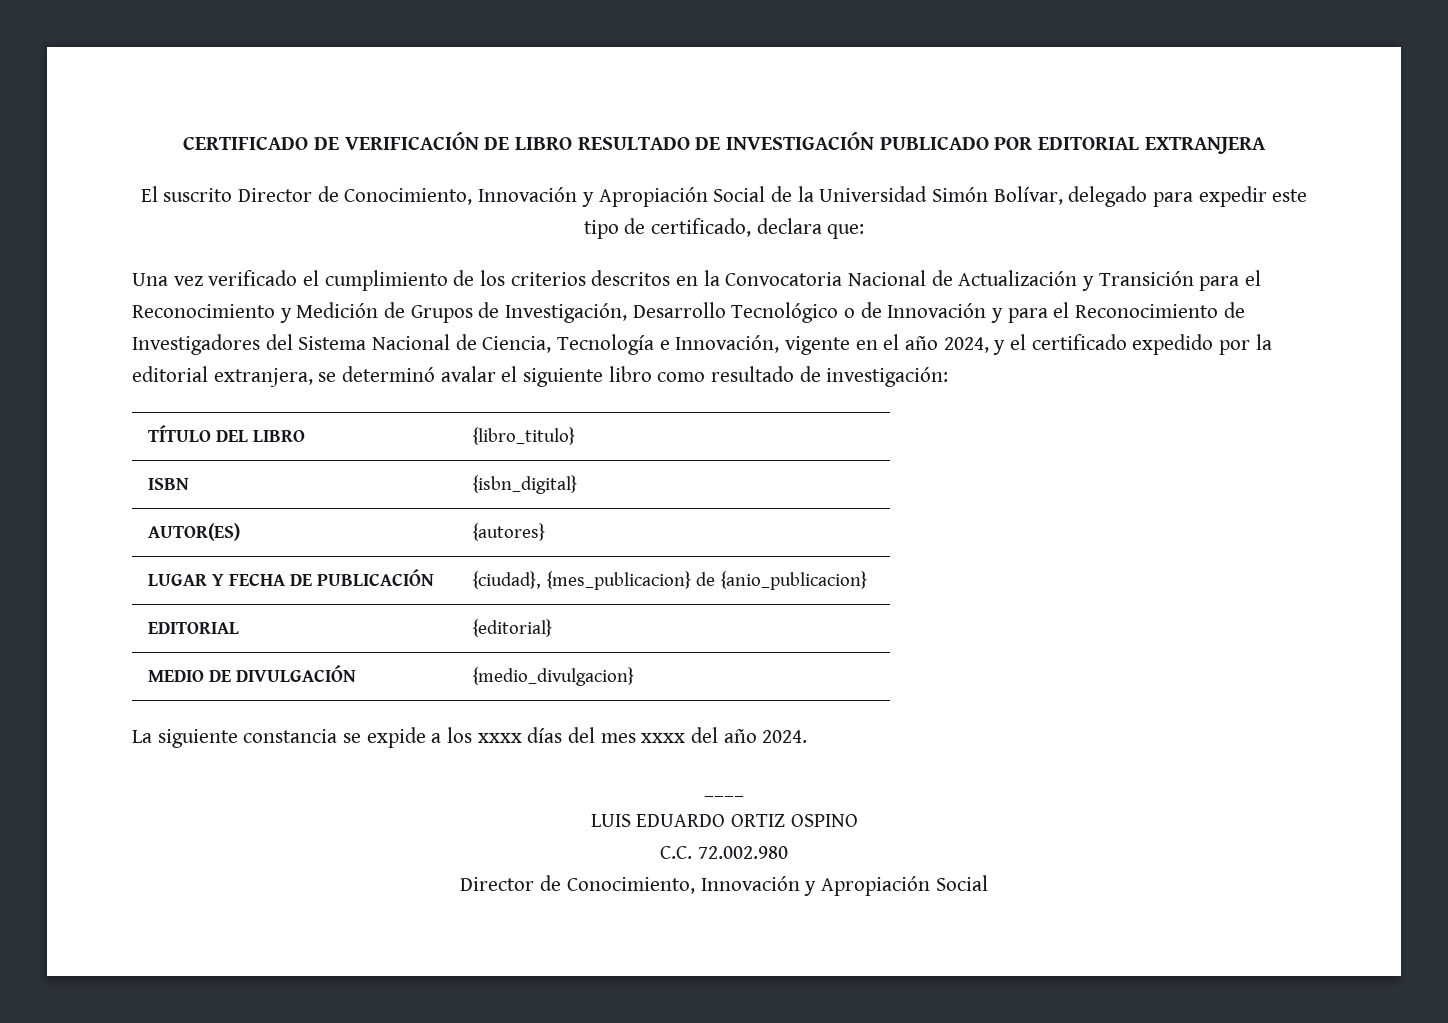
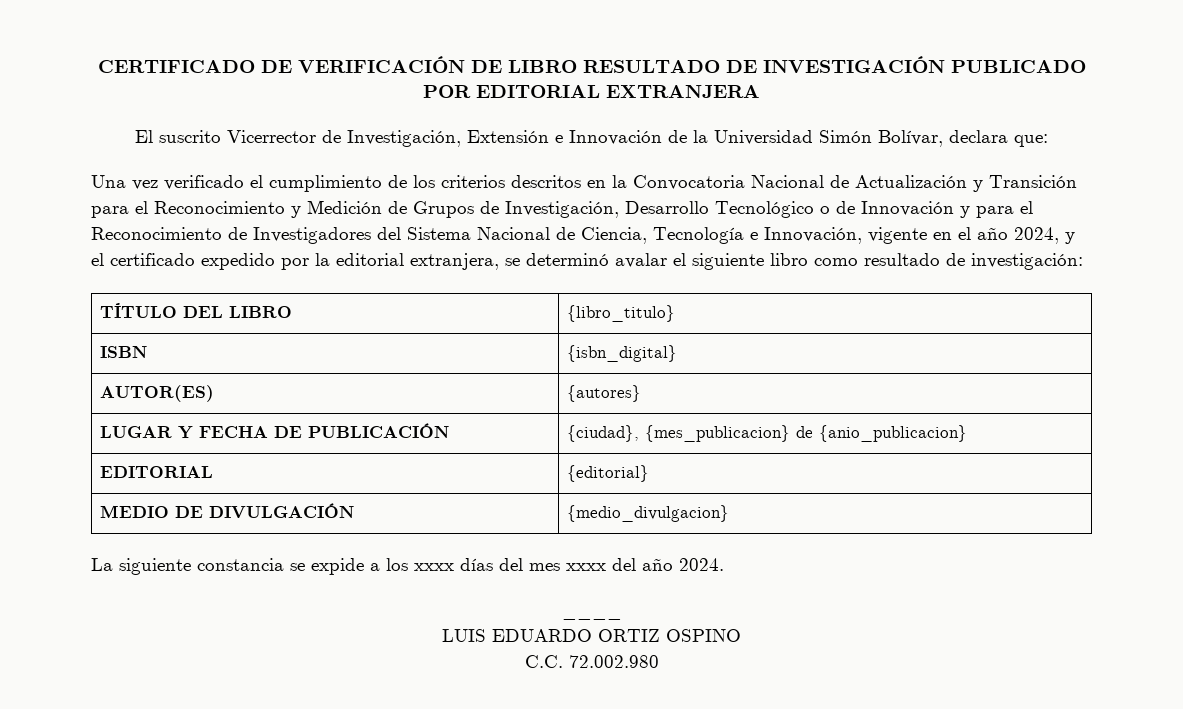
- El suscrito Director de Conocimiento, Innovación y Apropiación Social de la Universidad Simón Bolívar, delegado para expedir este tipo de certificado, declara que:
+ El suscrito Vicerrector de Investigación, Extensión e Innovación de la Universidad Simón Bolívar, declara que:
  C.C. 72.002.980
- Director de Conocimiento, Innovación y Apropiación Social

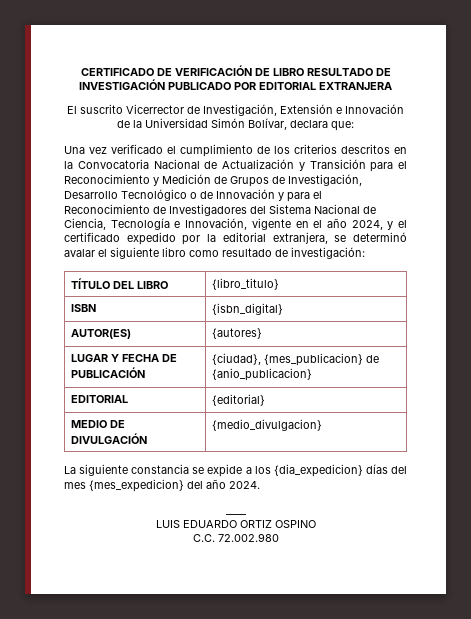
- La siguiente constancia se expide a los xxxx días del mes xxxx del año 2024.
+ La siguiente constancia se expide a los {dia_expedicion} días del mes {mes_expedicion} del año 2024.

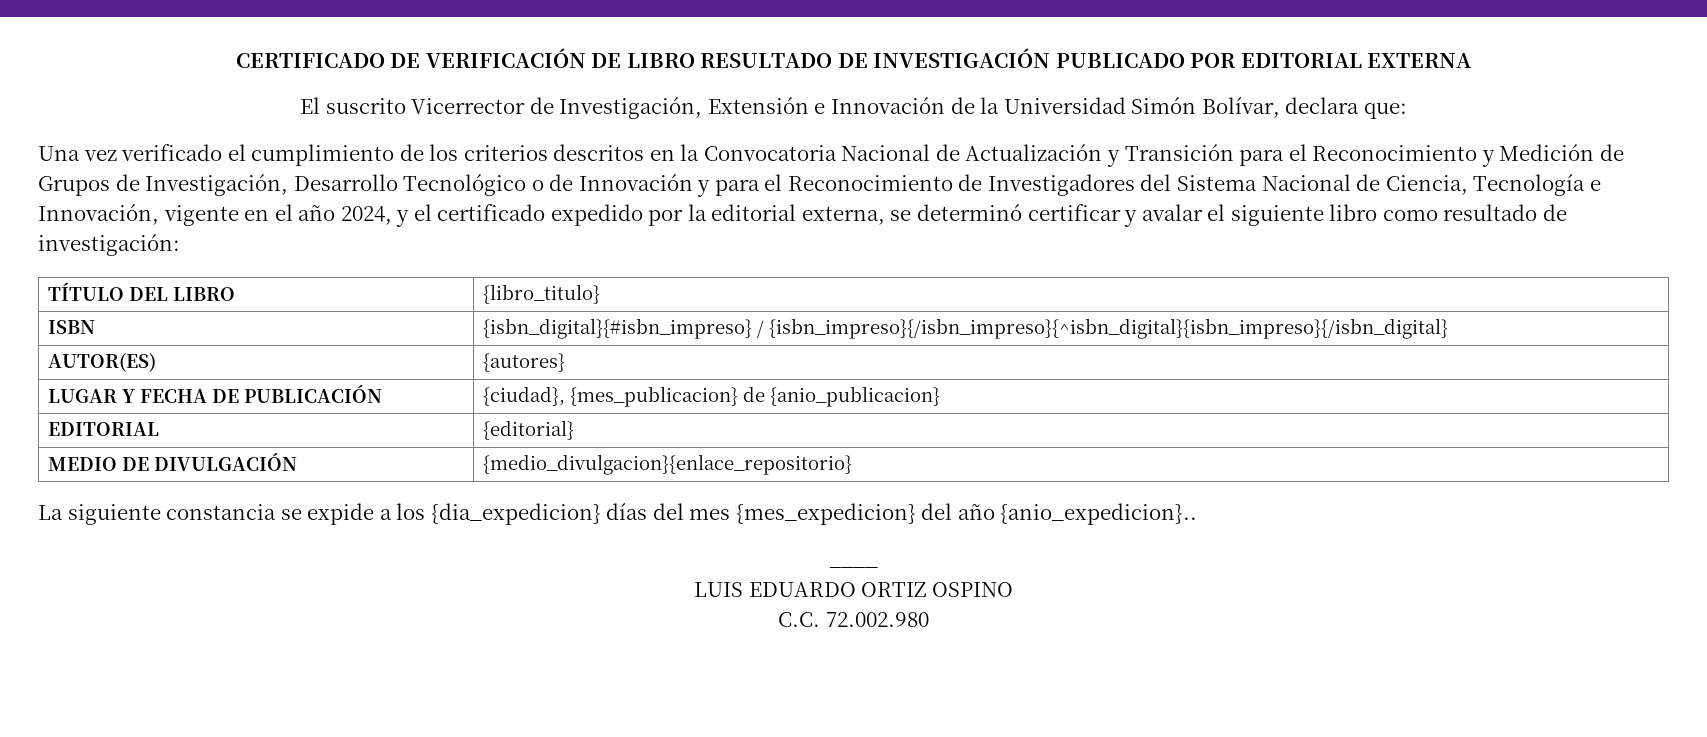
- CERTIFICADO DE VERIFICACIÓN DE LIBRO RESULTADO DE INVESTIGACIÓN PUBLICADO POR EDITORIAL EXTRANJERA
+ CERTIFICADO DE VERIFICACIÓN DE LIBRO RESULTADO DE INVESTIGACIÓN PUBLICADO POR EDITORIAL EXTERNA
- Una vez verificado el cumplimiento de los criterios descritos en la Convocatoria Nacional de Actualización y Transición para el Reconocimiento y Medición de Grupos de Investigación, Desarrollo Tecnológico o de Innovación y para el Reconocimiento de Investigadores del Sistema Nacional de Ciencia, Tecnología e Innovación, vigente en el año 2024, y el certificado expedido por la editorial extranjera, se determinó avalar el siguiente libro como resultado de investigación:
+ Una vez verificado el cumplimiento de los criterios descritos en la Convocatoria Nacional de Actualización y Transición para el Reconocimiento y Medición de Grupos de Investigación, Desarrollo Tecnológico o de Innovación y para el Reconocimiento de Investigadores del Sistema Nacional de Ciencia, Tecnología e Innovación, vigente en el año 2024, y el certificado expedido por la editorial externa, se determinó certificar y avalar el siguiente libro como resultado de investigación:
- ISBN | {isbn_digital}
+ ISBN | {isbn_digital}{#isbn_impreso} / {isbn_impreso}{/isbn_impreso}{^isbn_digital}{isbn_impreso}{/isbn_digital}
- MEDIO DE DIVULGACIÓN | {medio_divulgacion}
+ MEDIO DE DIVULGACIÓN | {medio_divulgacion}{enlace_repositorio}
- La siguiente constancia se expide a los {dia_expedicion} días del mes {mes_expedicion} del año 2024.
+ La siguiente constancia se expide a los {dia_expedicion} días del mes {mes_expedicion} del año {anio_expedicion}..

